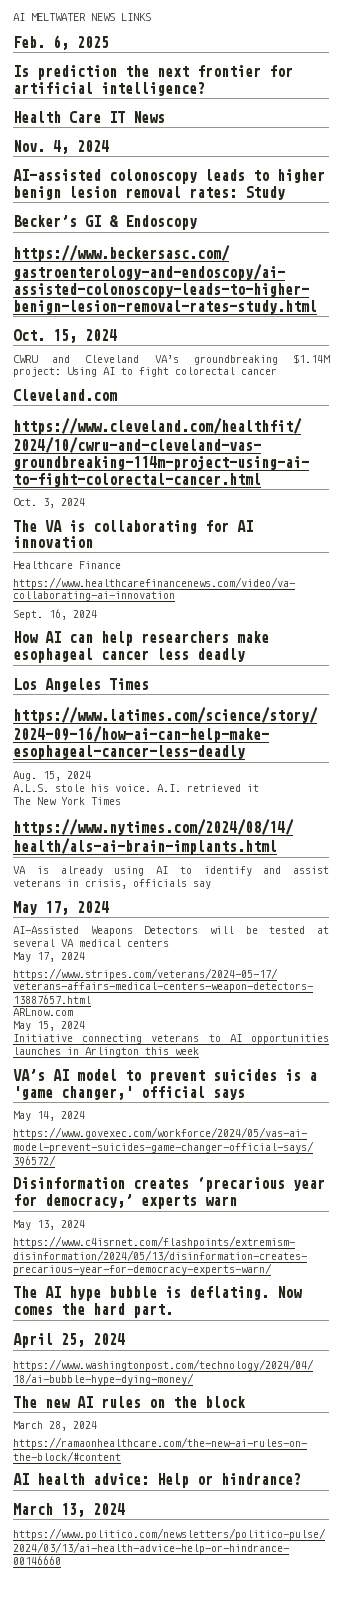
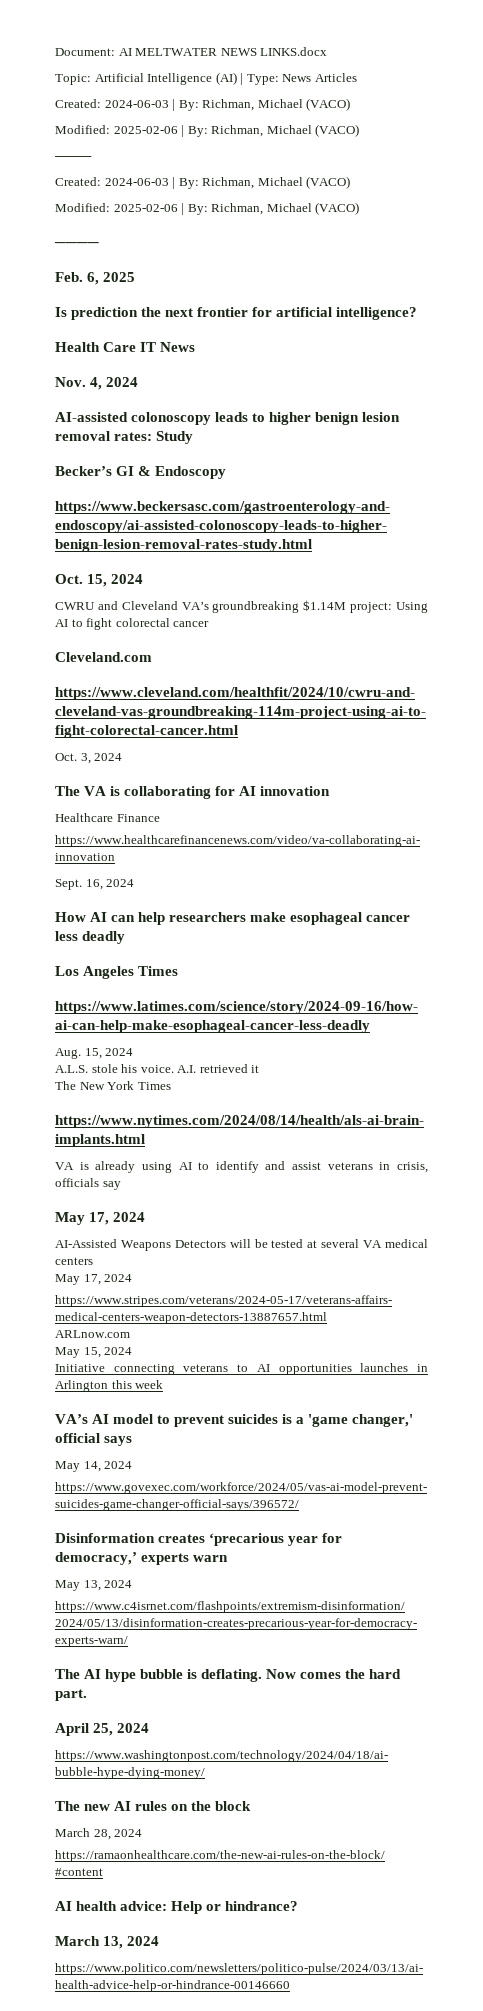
- AI MELTWATER NEWS LINKS
+ Document: AI MELTWATER NEWS LINKS.docx
+ Topic: Artificial Intelligence (AI) | Type: News Articles
+ Created: 2024-06-03 | By: Richman, Michael (VACO)
+ Modified: 2025-02-06 | By: Richman, Michael (VACO)
+ ────
+ Created: 2024-06-03 | By: Richman, Michael (VACO)
+ Modified: 2025-02-06 | By: Richman, Michael (VACO)
+ ────

